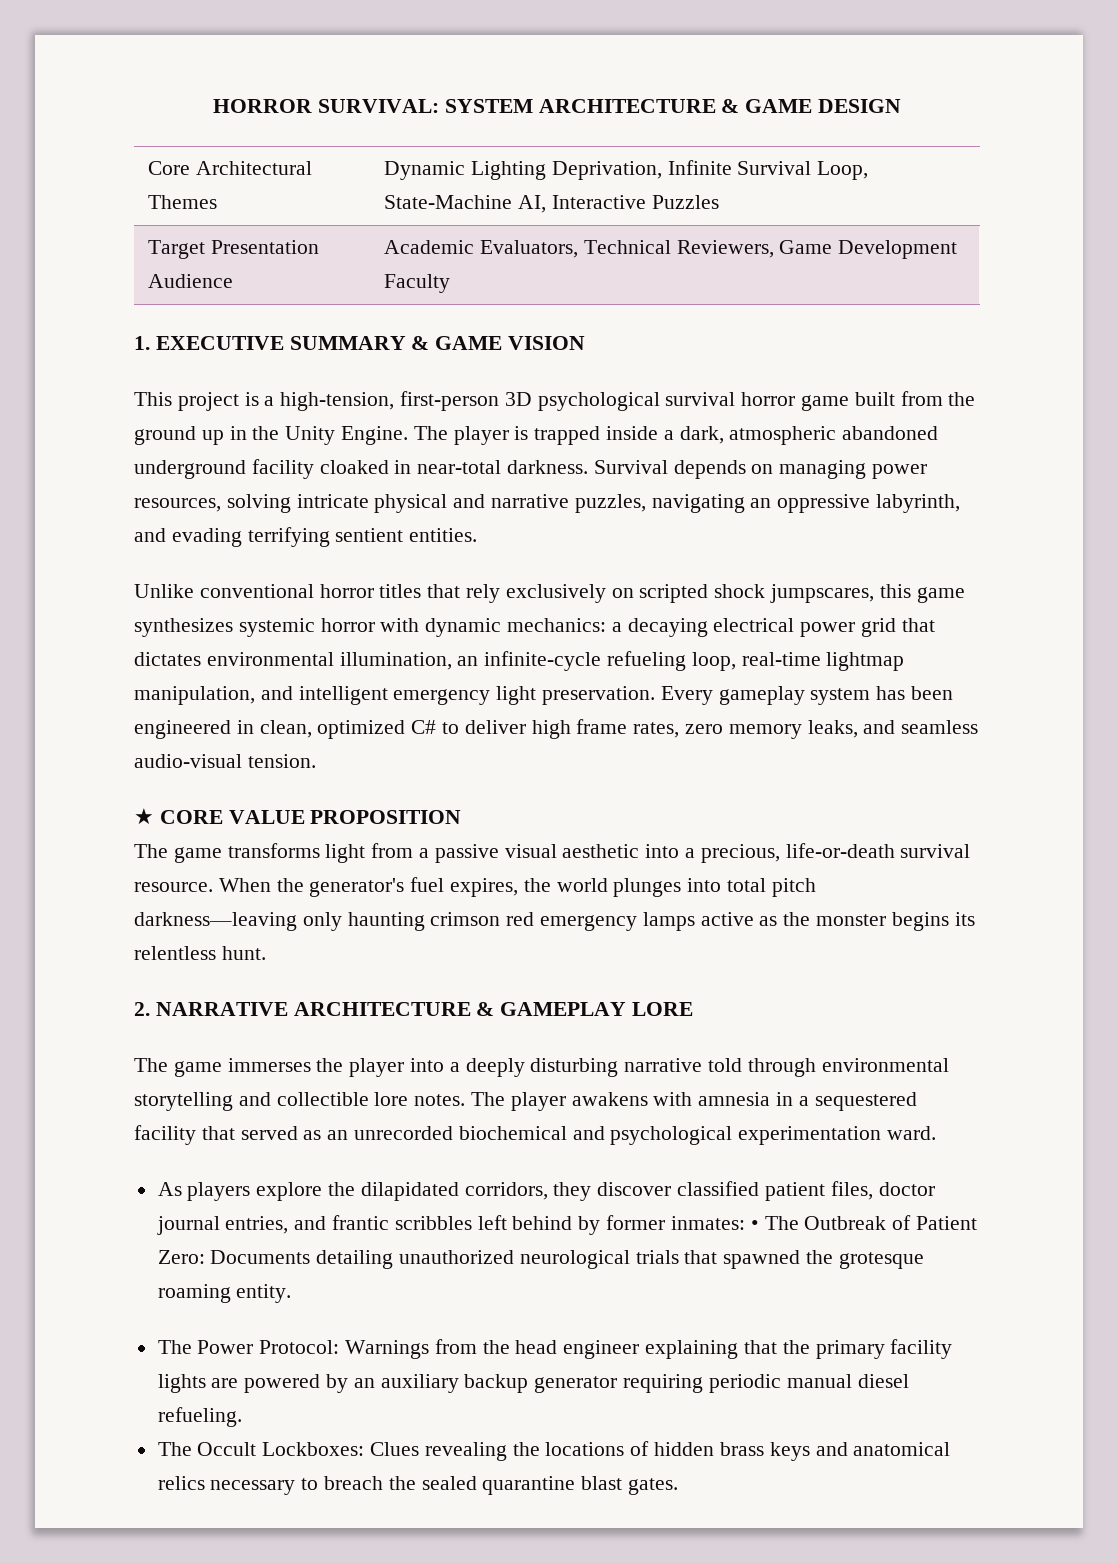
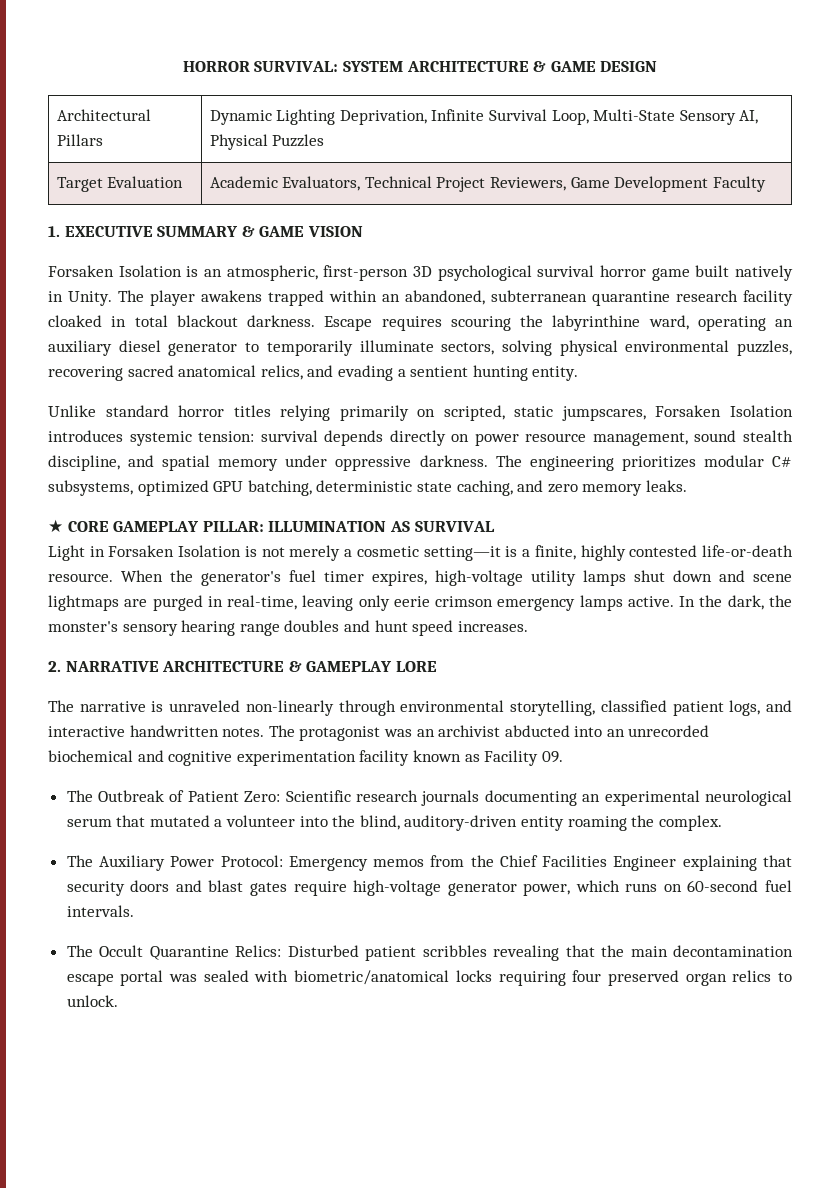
- Core Architectural Themes | Dynamic Lighting Deprivation, Infinite Survival Loop, State-Machine AI, Interactive Puzzles
+ Architectural Pillars | Dynamic Lighting Deprivation, Infinite Survival Loop, Multi-State Sensory AI, Physical Puzzles
- Target Presentation Audience | Academic Evaluators, Technical Reviewers, Game Development Faculty
+ Target Evaluation | Academic Evaluators, Technical Project Reviewers, Game Development Faculty
- This project is a high-tension, first-person 3D psychological survival horror game built from the ground up in the Unity Engine. The player is trapped inside a dark, atmospheric abandoned underground facility cloaked in near-total darkness. Survival depends on managing power resources, solving intricate physical and narrative puzzles, navigating an oppressive labyrinth, and evading terrifying sentient entities.
+ Forsaken Isolation is an atmospheric, first-person 3D psychological survival horror game built natively in Unity. The player awakens trapped within an abandoned, subterranean quarantine research facility cloaked in total blackout darkness. Escape requires scouring the labyrinthine ward, operating an auxiliary diesel generator to temporarily illuminate sectors, solving physical environmental puzzles, recovering sacred anatomical relics, and evading a sentient hunting entity.
- Unlike conventional horror titles that rely exclusively on scripted shock jumpscares, this game synthesizes systemic horror with dynamic mechanics: a decaying electrical power grid that dictates environmental illumination, an infinite-cycle refueling loop, real-time lightmap manipulation, and intelligent emergency light preservation. Every gameplay system has been engineered in clean, optimized C# to deliver high frame rates, zero memory leaks, and seamless audio-visual tension.
- ★ CORE VALUE PROPOSITION
- The game transforms light from a passive visual aesthetic into a precious, life-or-death survival resource.
+ Unlike standard horror titles relying primarily on scripted, static jumpscares, Forsaken Isolation introduces systemic tension: survival depends directly on power resource management, sound stealth discipline, and spatial memory under oppressive darkness. The engineering prioritizes modular C# subsystems, optimized GPU batching, deterministic state caching, and zero memory leaks.
+ ★ CORE GAMEPLAY PILLAR: ILLUMINATION AS SURVIVAL
+ Light in Forsaken Isolation is not merely a cosmetic setting—it is a finite, highly contested life-or-death resource.
- When the generator's fuel expires, the world plunges into total pitch darkness—leaving only haunting crimson red emergency lamps active as the monster begins its relentless hunt.
+ When the generator's fuel timer expires, high-voltage utility lamps shut down and scene lightmaps are purged in real-time, leaving only eerie crimson emergency lamps active. In the dark, the monster's sensory hearing range doubles and hunt speed increases.
- The game immerses the player into a deeply disturbing narrative told through environmental storytelling and collectible lore notes. The player awakens with amnesia in a sequestered facility that served as an unrecorded biochemical and psychological experimentation ward.
- As players explore the dilapidated corridors, they discover classified patient files, doctor journal entries, and frantic scribbles left behind by former inmates: • The Outbreak of Patient Zero: Documents detailing unauthorized neurological trials that spawned the grotesque roaming entity.
- The Power Protocol: Warnings from the head engineer explaining that the primary facility lights are powered by an auxiliary backup generator requiring periodic manual diesel refueling.
- The Occult Lockboxes: Clues revealing the locations of hidden brass keys and anatomical relics necessary to breach the sealed quarantine blast gates.
+ The narrative is unraveled non-linearly through environmental storytelling, classified patient logs, and interactive handwritten notes. The protagonist was an archivist abducted into an unrecorded biochemical and cognitive experimentation facility known as Facility 09.
+ The Outbreak of Patient Zero: Scientific research journals documenting an experimental neurological serum that mutated a volunteer into the blind, auditory-driven entity roaming the complex.
+ The Auxiliary Power Protocol: Emergency memos from the Chief Facilities Engineer explaining that security doors and blast gates require high-voltage generator power, which runs on 60-second fuel intervals.
+ The Occult Quarantine Relics: Disturbed patient scribbles revealing that the main decontamination escape portal was sealed with biometric/anatomical locks requiring four preserved organ relics to unlock.

